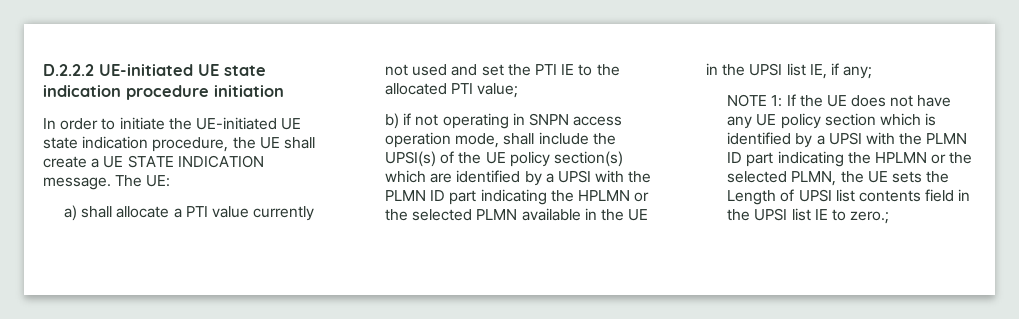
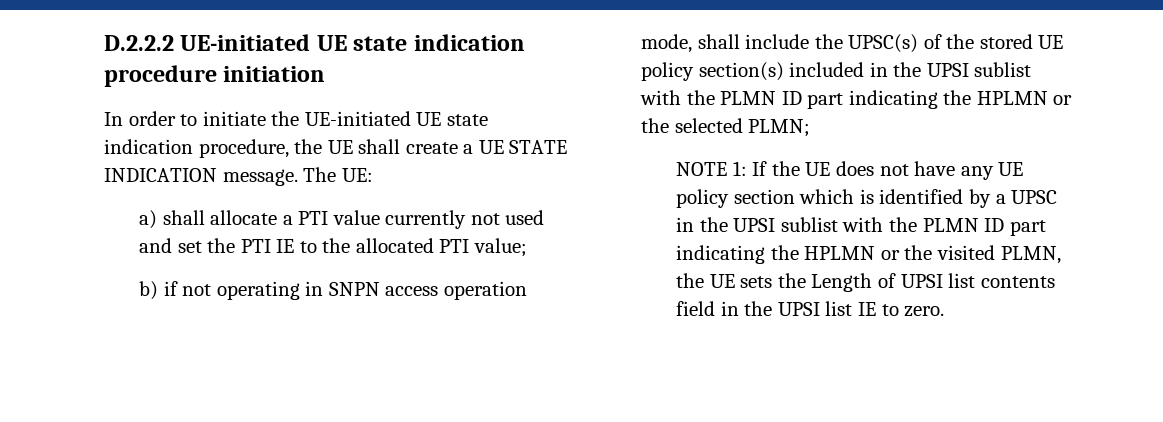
- b) if not operating in SNPN access operation mode, shall include the UPSI(s) of the UE policy section(s) which are identified by a UPSI with the PLMN ID part indicating the HPLMN or the selected PLMN available in the UE in the UPSI list IE, if any;
+ b) if not operating in SNPN access operation mode, shall include the UPSC(s) of the stored UE policy section(s) included in the UPSI sublist with the PLMN ID part indicating the HPLMN or the selected PLMN;
- NOTE 1: If the UE does not have any UE policy section which is identified by a UPSI with the PLMN ID part indicating the HPLMN or the selected PLMN, the UE sets the Length of UPSI list contents field in the UPSI list IE to zero.;
+ NOTE 1: If the UE does not have any UE policy section which is identified by a UPSC in the UPSI sublist with the PLMN ID part indicating the HPLMN or the visited PLMN, the UE sets the Length of UPSI list contents field in the UPSI list IE to zero.

